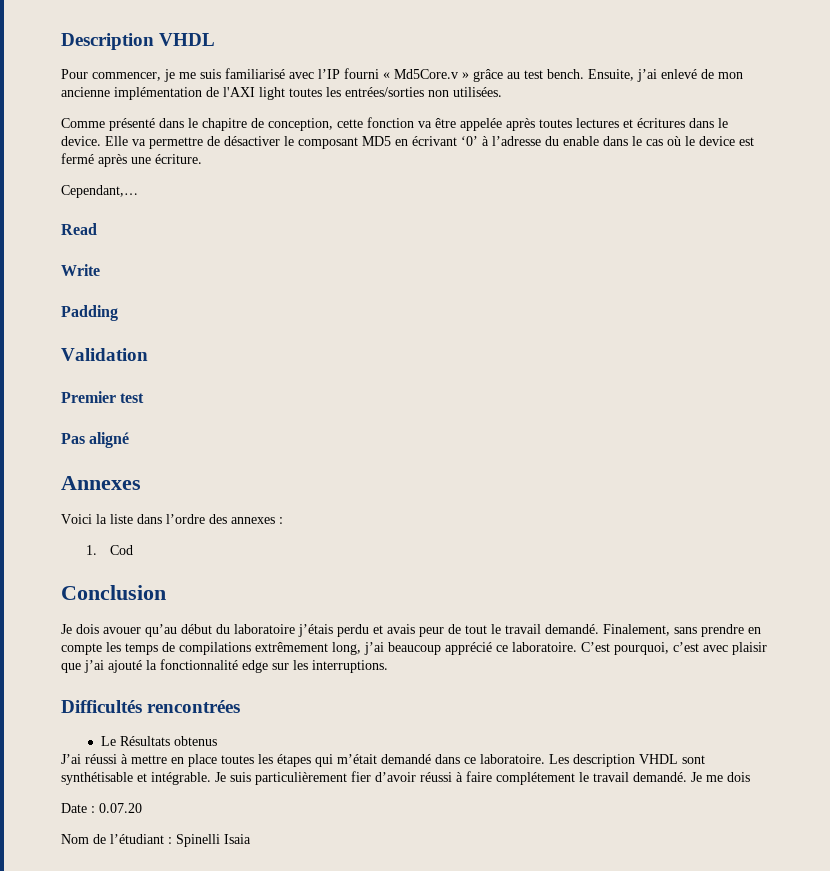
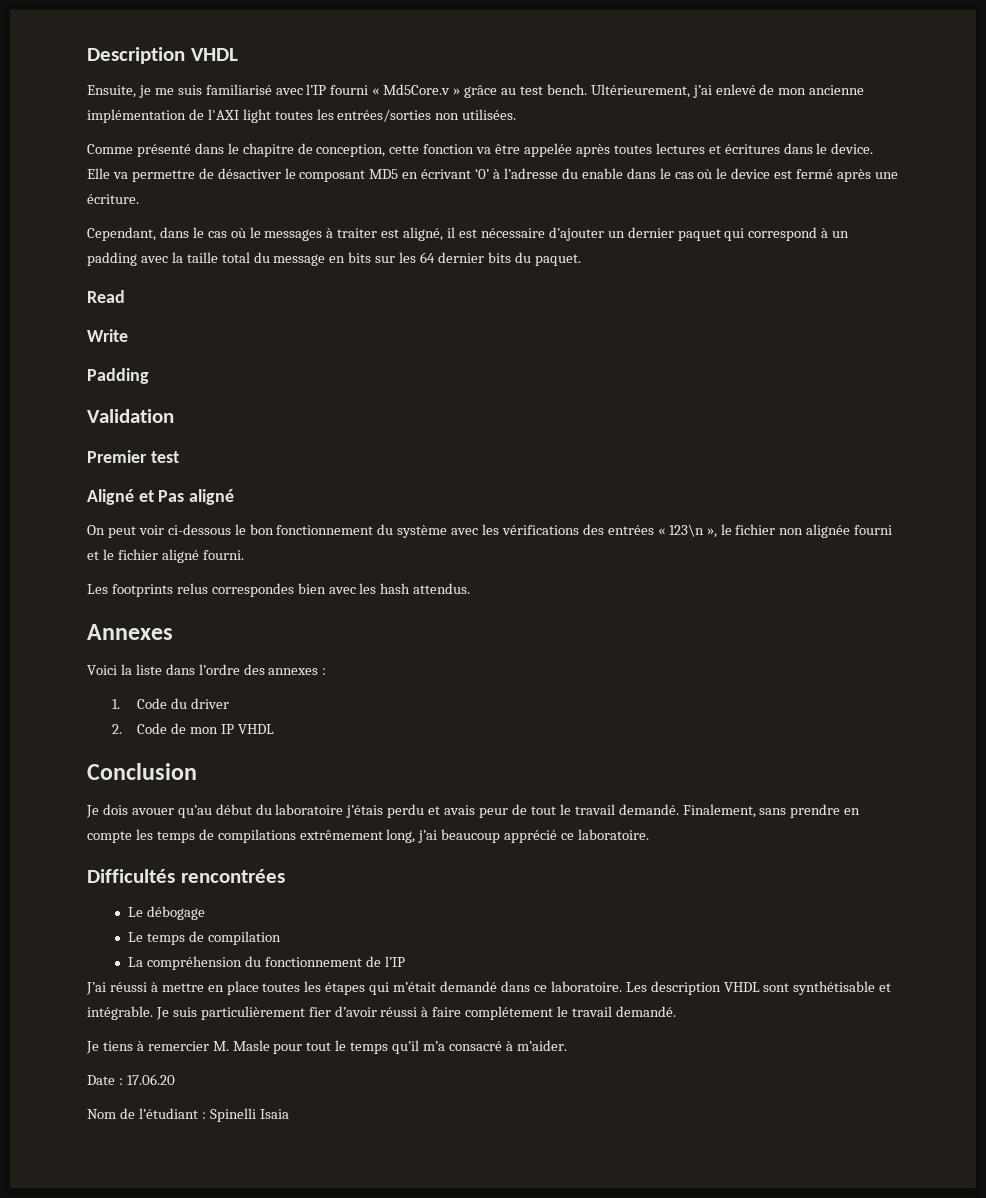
- Pour commencer, je me suis familiarisé avec l’IP fourni « Md5Core.v » grâce au test bench.
+ Ensuite, je me suis familiarisé avec l’IP fourni « Md5Core.v » grâce au test bench.
- Ensuite, j’ai enlevé de mon ancienne implémentation de l'AXI light toutes les entrées/sorties non utilisées.
+ Ultérieurement, j’ai enlevé de mon ancienne implémentation de l'AXI light toutes les entrées/sorties non utilisées.
- Cependant,…
+ Cependant, dans le cas où le messages à traiter est aligné, il est nécessaire d’ajouter un dernier paquet qui correspond à un padding avec la taille total du message en bits sur les 64 dernier bits du paquet.
- Pas aligné
+ Aligné et Pas aligné
+ On peut voir ci-dessous le bon fonctionnement du système avec les vérifications des entrées « 123\n », le fichier non alignée fourni et le fichier aligné fourni.
+ Les footprints relus correspondes bien avec les hash attendus.
- 1. Cod
+ 1. Code du driver
+ 2. Code de mon IP VHDL
- Finalement, sans prendre en compte les temps de compilations extrêmement long, j’ai beaucoup apprécié ce laboratoire. C’est pourquoi, c’est avec plaisir que j’ai ajouté la fonctionnalité edge sur les interruptions.
+ Finalement, sans prendre en compte les temps de compilations extrêmement long, j’ai beaucoup apprécié ce laboratoire.
  Difficultés rencontrées
- Le Résultats obtenus
+ Le débogage
+ Le temps de compilation
+ La compréhension du fonctionnement de l’IP
- Je suis particulièrement fier d’avoir réussi à faire complétement le travail demandé. Je me dois
+ Je suis particulièrement fier d’avoir réussi à faire complétement le travail demandé.
+ Je tiens à remercier M. Masle pour tout le temps qu’il m’a consacré à m’aider.
- Date : 0.07.20
+ Date : 17.06.20

